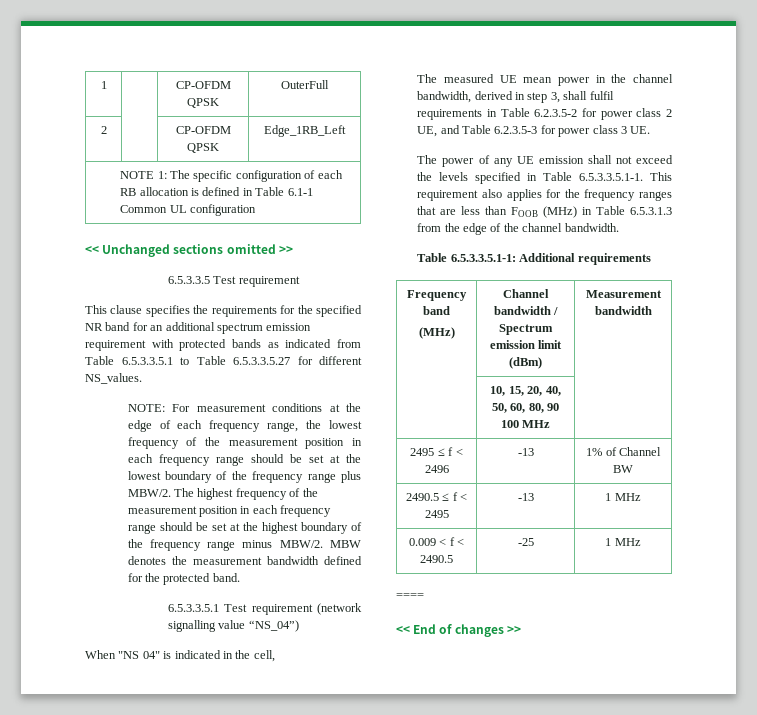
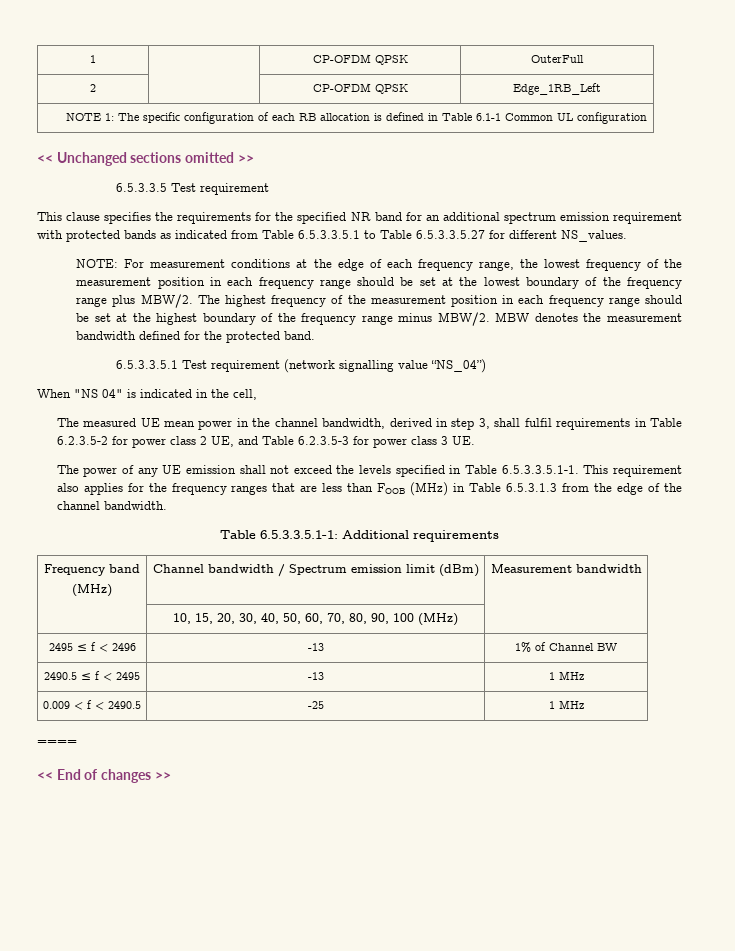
- | 10, 15, 20, 40, 50, 60, 80, 90 100 MHz |
+ | 10, 15, 20, 30, 40, 50, 60, 70, 80, 90, 100 (MHz) |

